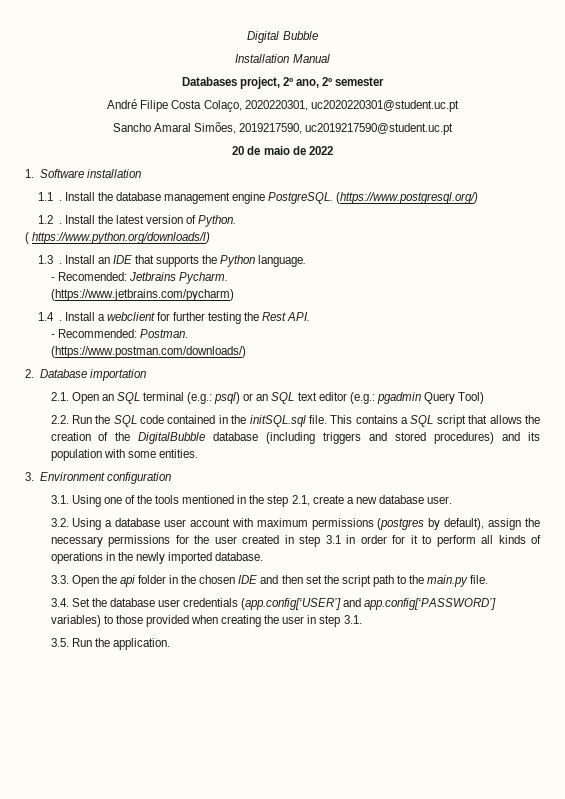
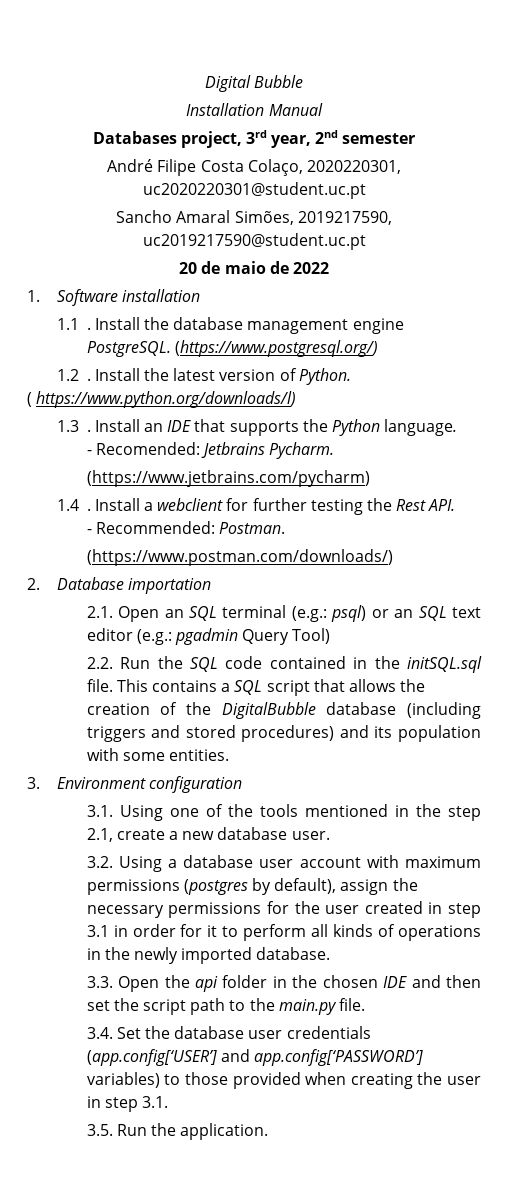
- Databases project, 2º ano, 2º semester
+ Databases project, 3rd year, 2nd semester

